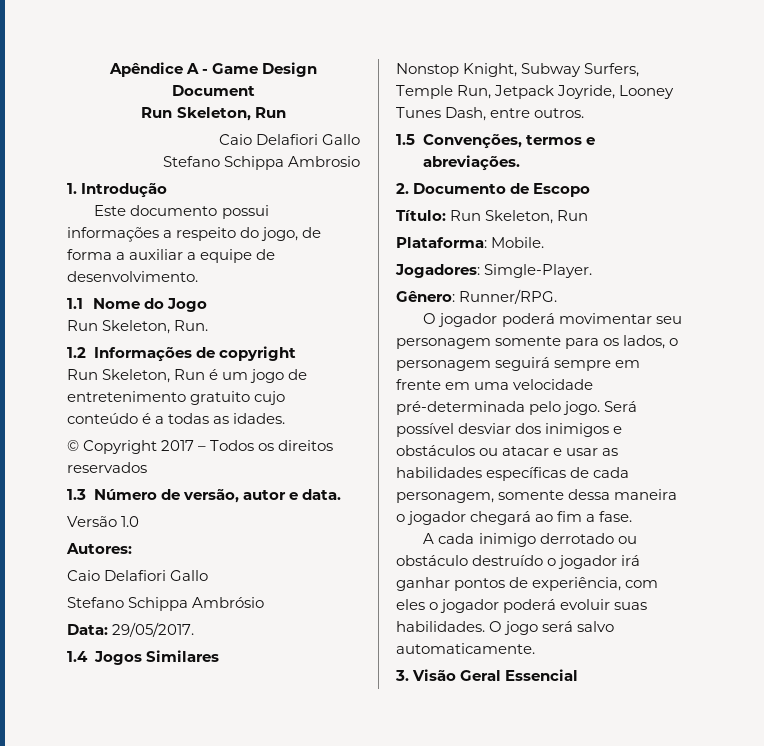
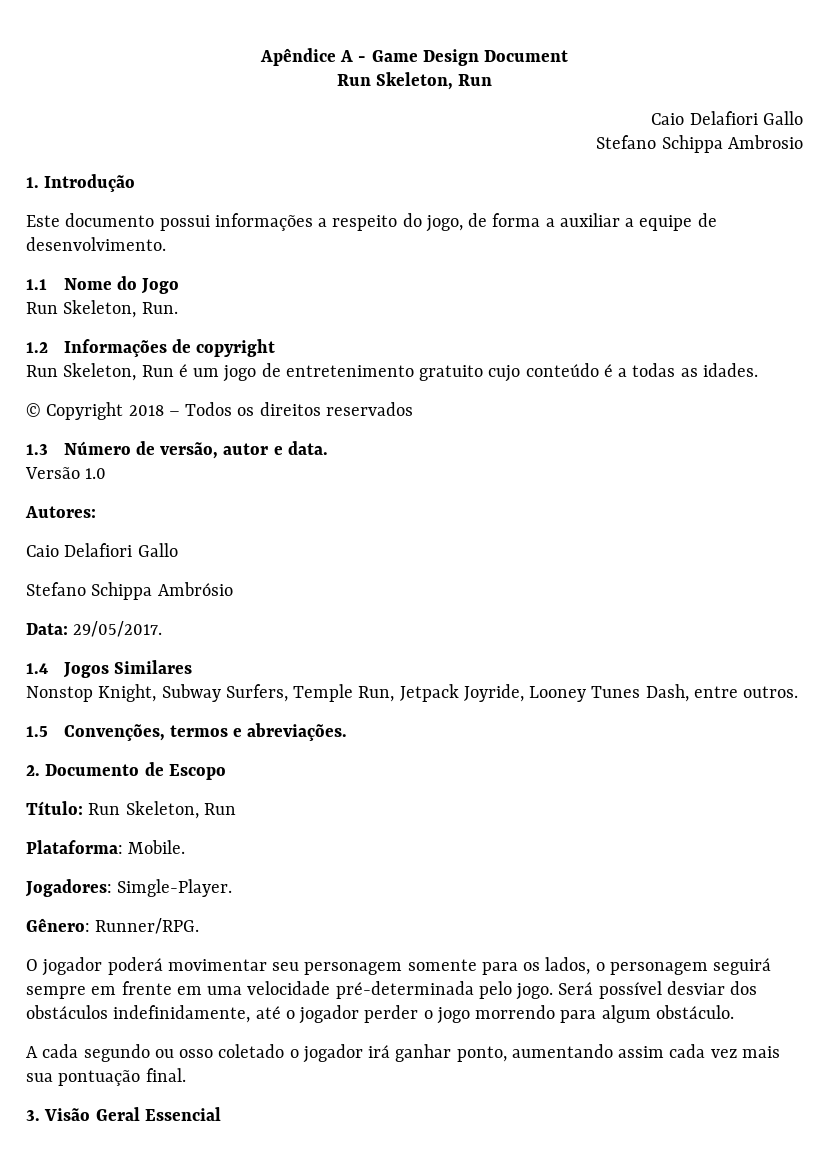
- © Copyright 2017 – Todos os direitos reservados
+ © Copyright 2018 – Todos os direitos reservados
- Será possível desviar dos inimigos e obstáculos ou atacar e usar as habilidades específicas de cada personagem, somente dessa maneira o jogador chegará ao fim a fase.
- A cada inimigo derrotado ou obstáculo destruído o jogador irá ganhar pontos de experiência, com eles o jogador poderá evoluir suas habilidades. O jogo será salvo automaticamente.
+ Será possível desviar dos obstáculos indefinidamente, até o jogador perder o jogo morrendo para algum obstáculo.
+ A cada segundo ou osso coletado o jogador irá ganhar ponto, aumentando assim cada vez mais sua pontuação final.

